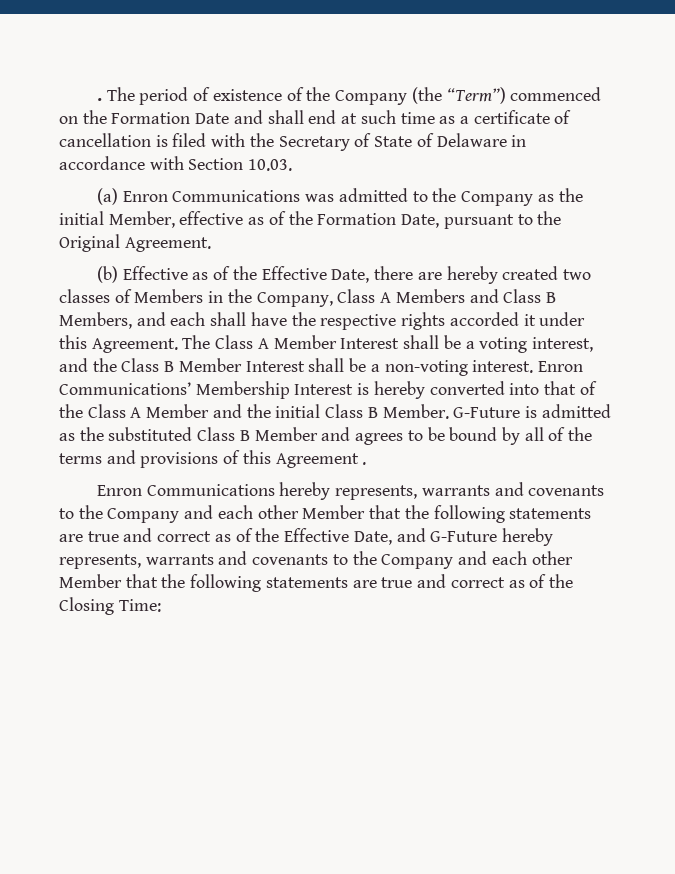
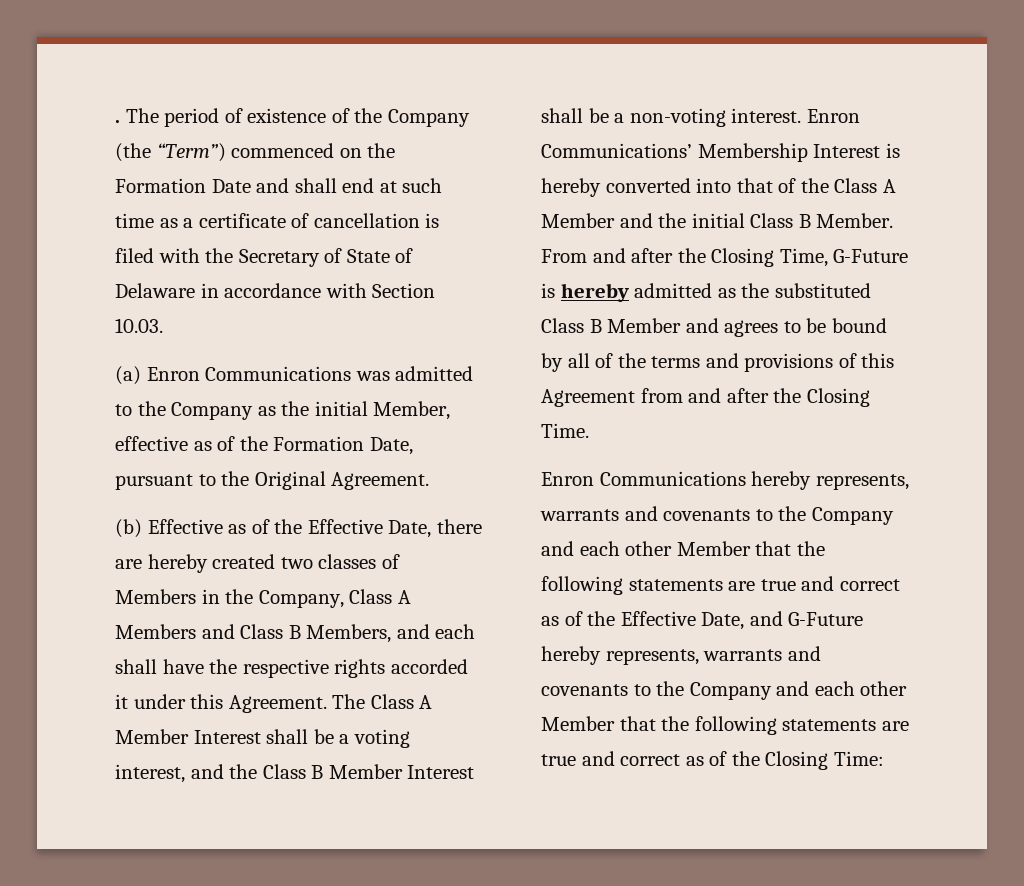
- G-Future is admitted as the substituted Class B Member and agrees to be bound by all of the terms and provisions of this Agreement .
+ From and after the Closing Time, G-Future is hereby admitted as the substituted Class B Member and agrees to be bound by all of the terms and provisions of this Agreement from and after the Closing Time.

